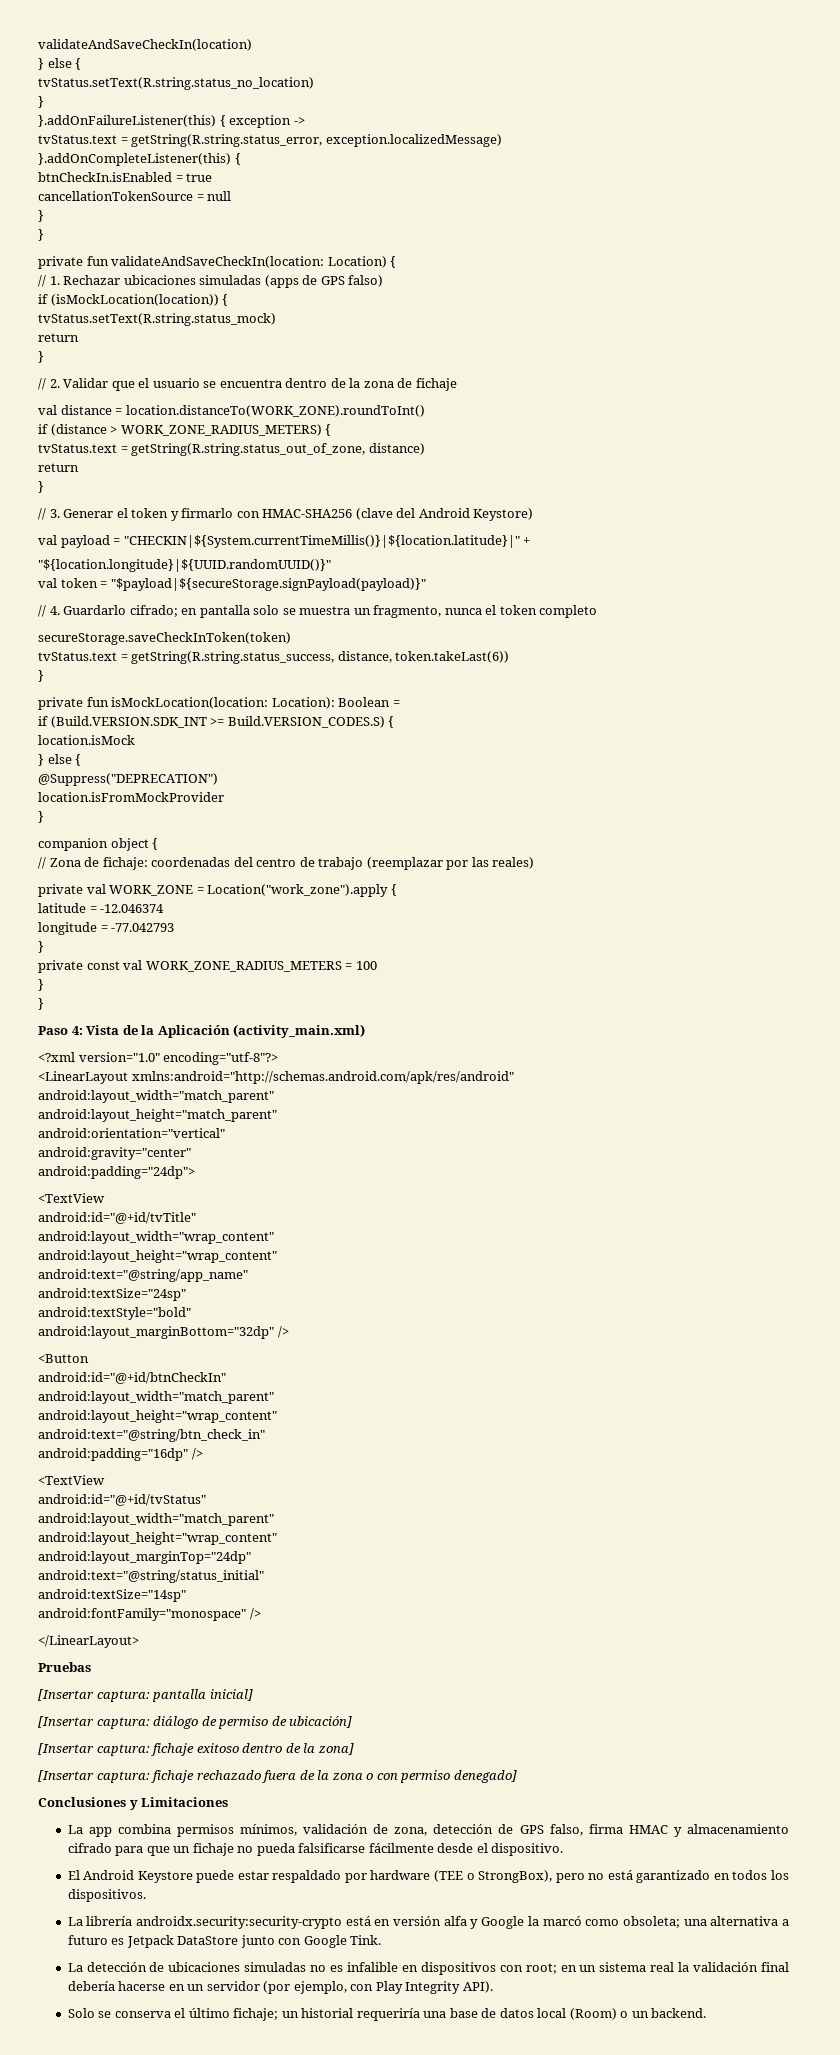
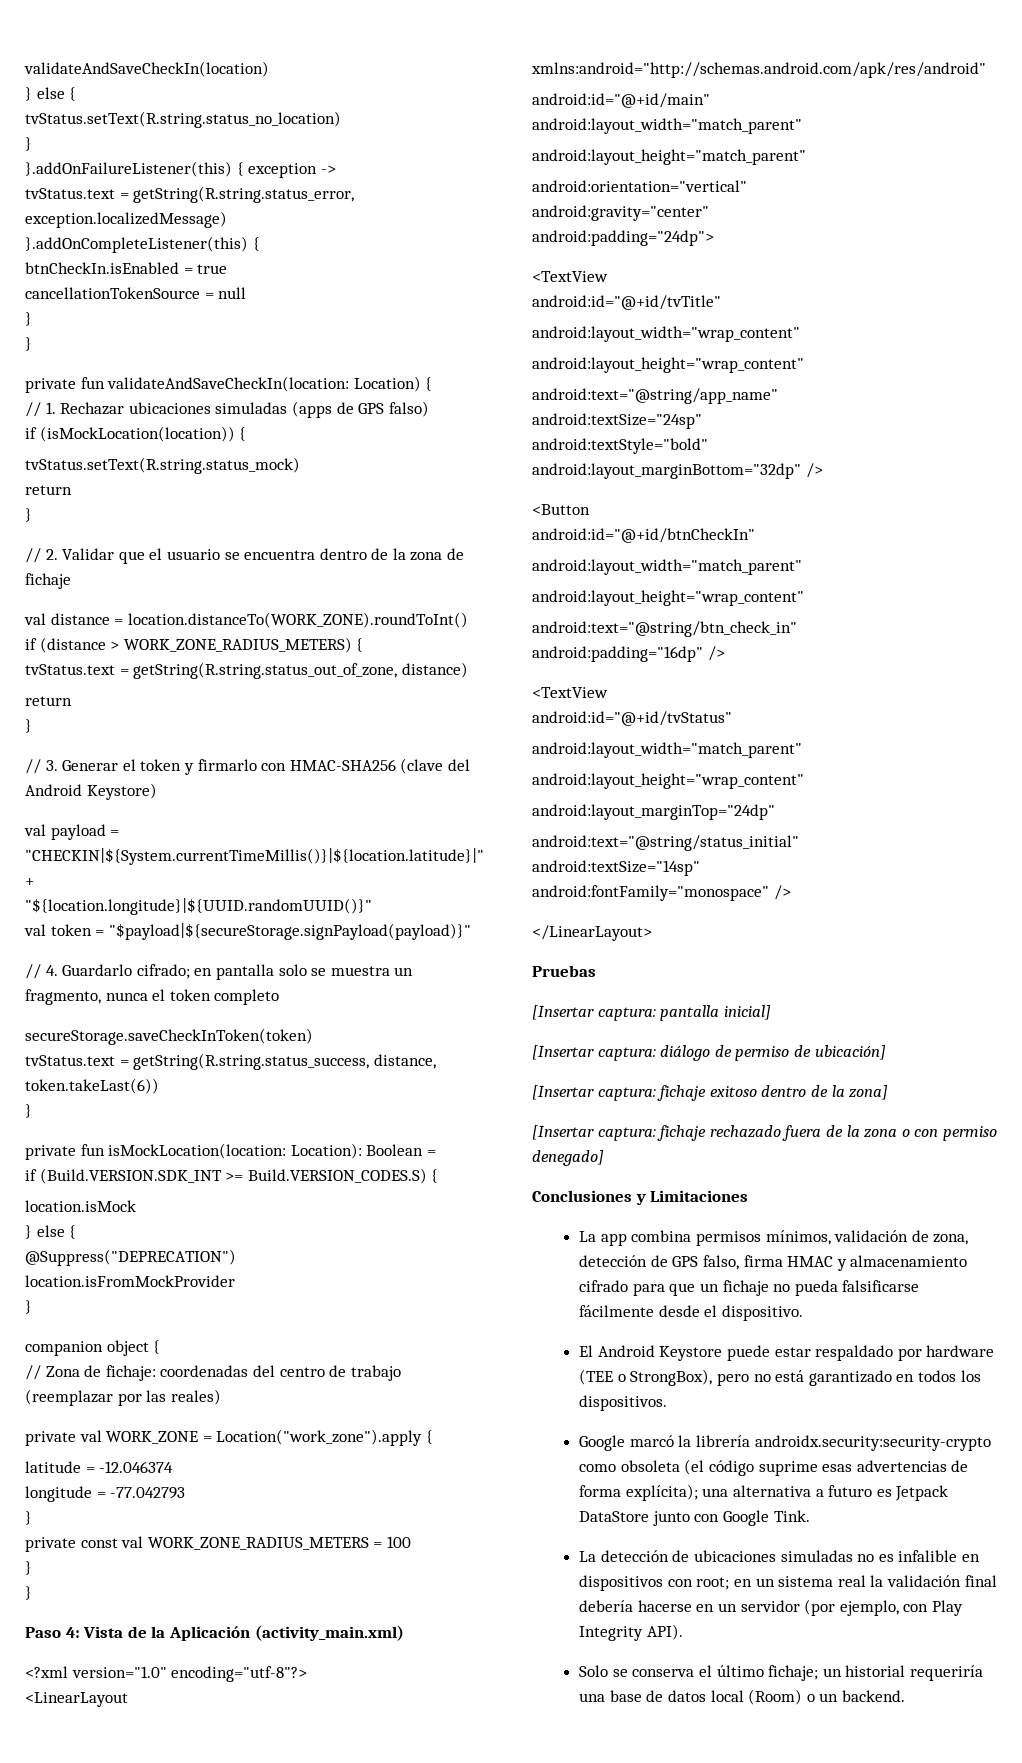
+ android:id="@+id/main"
- La librería androidx.security:security-crypto está en versión alfa y Google la marcó como obsoleta; una alternativa a futuro es Jetpack DataStore junto con Google Tink.
+ Google marcó la librería androidx.security:security-crypto como obsoleta (el código suprime esas advertencias de forma explícita); una alternativa a futuro es Jetpack DataStore junto con Google Tink.

